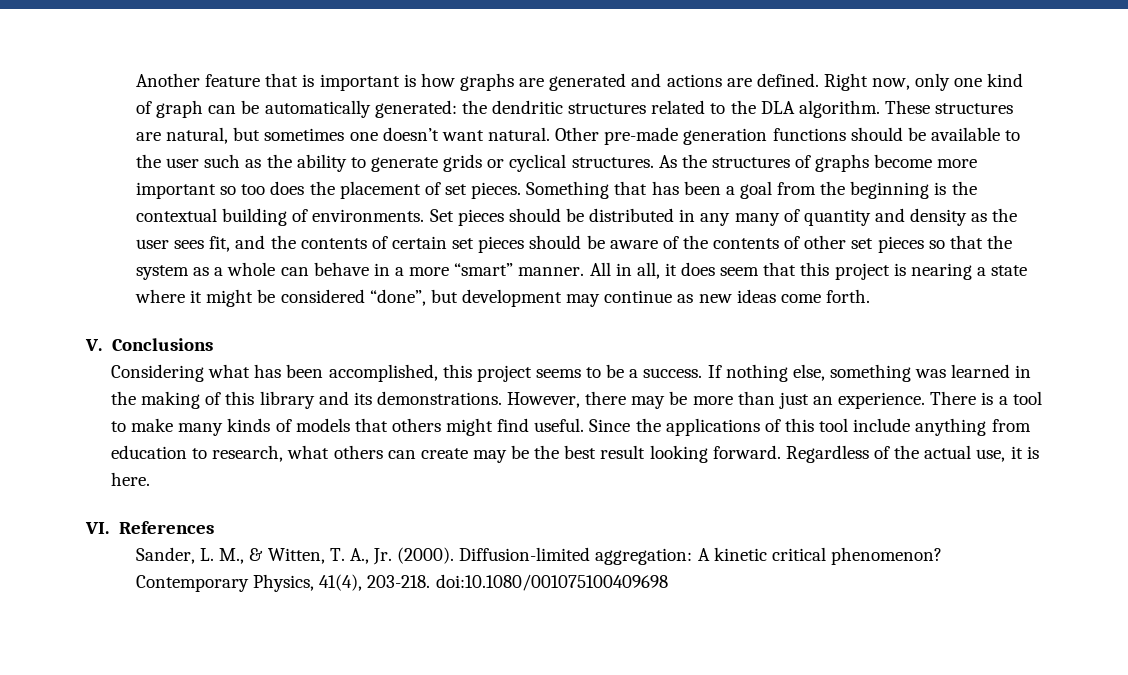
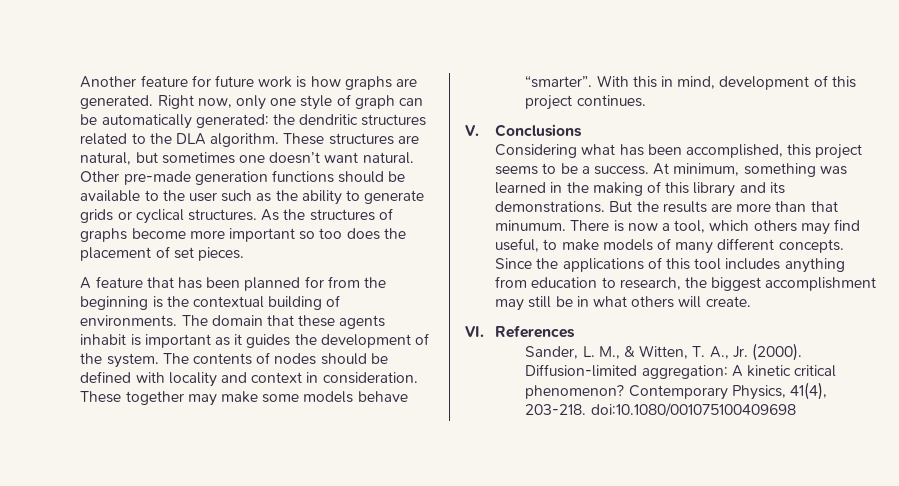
- Another feature that is important is how graphs are generated and actions are defined.
+ Another feature for future work is how graphs are generated.
- Right now, only one kind of graph can be automatically generated: the dendritic structures related to the DLA algorithm.
+ Right now, only one style of graph can be automatically generated: the dendritic structures related to the DLA algorithm.
- As the structures of graphs become more important so too does the placement of set pieces. Something that has been a goal from the beginning is the contextual building of environments.
+ As the structures of graphs become more important so too does the placement of set pieces.
+ A feature that has been planned for from the beginning is the contextual building of environments.
- Set pieces should be distributed in any many of quantity and density as the user sees fit, and the contents of certain set pieces should be aware of the contents of other set pieces so that the system as a whole can behave in a more “smart” manner. All in all, it does seem that this project is nearing a state where it might be considered “done”, but development may continue as new ideas come forth.
+ The domain that these agents inhabit is important as it guides the development of the system. The contents of nodes should be defined with locality and context in consideration. These together may make some models behave “smarter”. With this in mind, development of this project continues.
- If nothing else, something was learned in the making of this library and its demonstrations.
+ At minimum, something was learned in the making of this library and its demonstrations.
- However, there may be more than just an experience. There is a tool to make many kinds of models that others might find useful.
+ But the results are more than that minumum. There is now a tool, which others may find useful, to make models of many different concepts.
- Since the applications of this tool include anything from education to research, what others can create may be the best result looking forward. Regardless of the actual use, it is here.
+ Since the applications of this tool includes anything from education to research, the biggest accomplishment may still be in what others will create.

